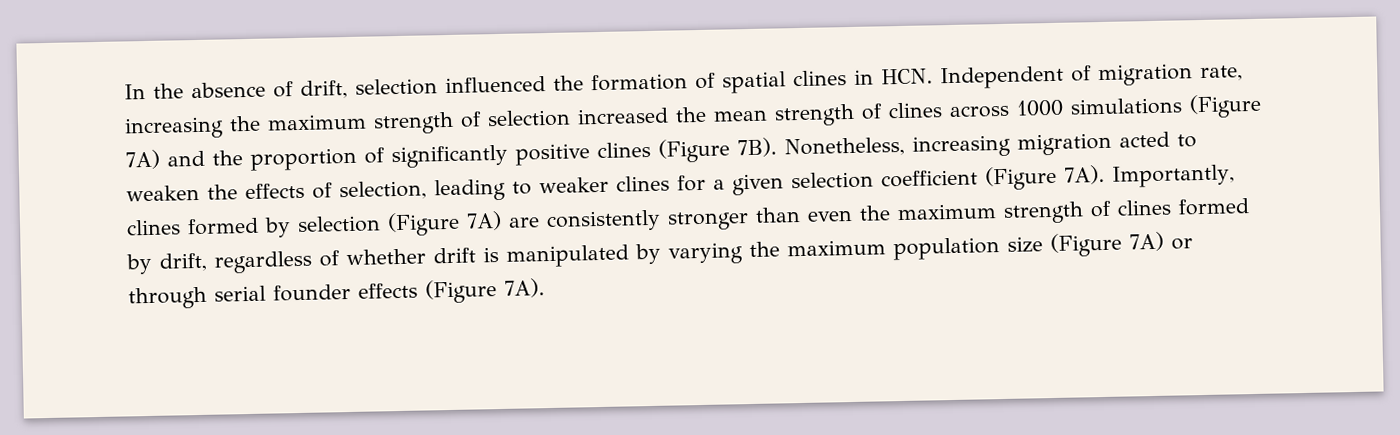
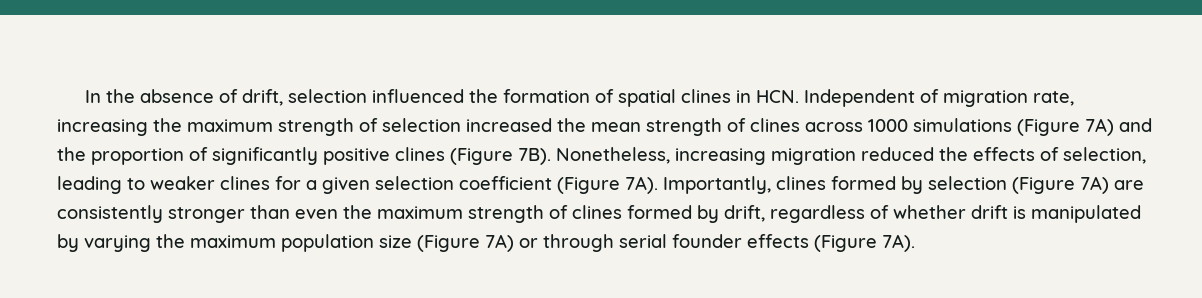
- Nonetheless, increasing migration acted to weaken the effects of selection, leading to weaker clines for a given selection coefficient (Figure 7A).
+ Nonetheless, increasing migration reduced the effects of selection, leading to weaker clines for a given selection coefficient (Figure 7A).

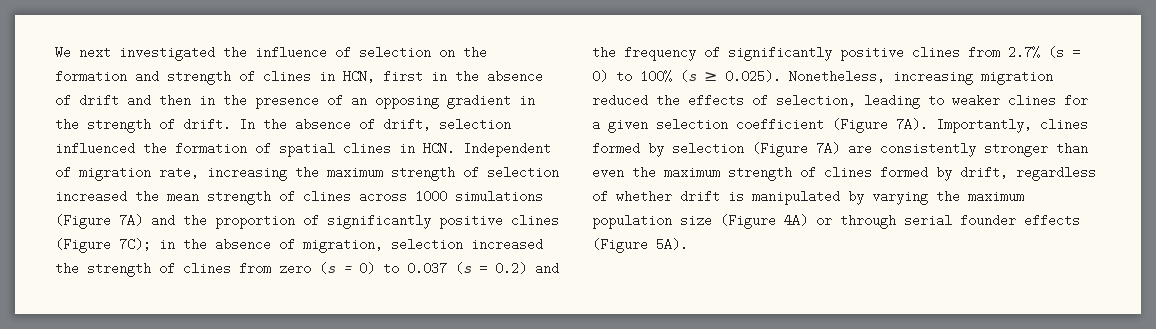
+ We next investigated the influence of selection on the formation and strength of clines in HCN, first in the absence of drift and then in the presence of an opposing gradient in the strength of drift.
- In the absence of drift, selection influenced the formation of spatial clines in HCN. Independent of migration rate, increasing the maximum strength of selection increased the mean strength of clines across 1000 simulations (Figure 7A) and the proportion of significantly positive clines (Figure 7B). Nonetheless, increasing migration reduced the effects of selection, leading to weaker clines for a given selection coefficient (Figure 7A).
+ In the absence of drift, selection influenced the formation of spatial clines in HCN. Independent of migration rate, increasing the maximum strength of selection increased the mean strength of clines across 1000 simulations (Figure 7A) and the proportion of significantly positive clines (Figure 7C); in the absence of migration, selection increased the strength of clines from zero (s = 0) to 0.037 (s = 0.2) and the frequency of significantly positive clines from 2.7% (s = 0) to 100% (s ≥ 0.025). Nonetheless, increasing migration reduced the effects of selection, leading to weaker clines for a given selection coefficient (Figure 7A).
- Importantly, clines formed by selection (Figure 7A) are consistently stronger than even the maximum strength of clines formed by drift, regardless of whether drift is manipulated by varying the maximum population size (Figure 7A) or through serial founder effects (Figure 7A).
+ Importantly, clines formed by selection (Figure 7A) are consistently stronger than even the maximum strength of clines formed by drift, regardless of whether drift is manipulated by varying the maximum population size (Figure 4A) or through serial founder effects (Figure 5A).

